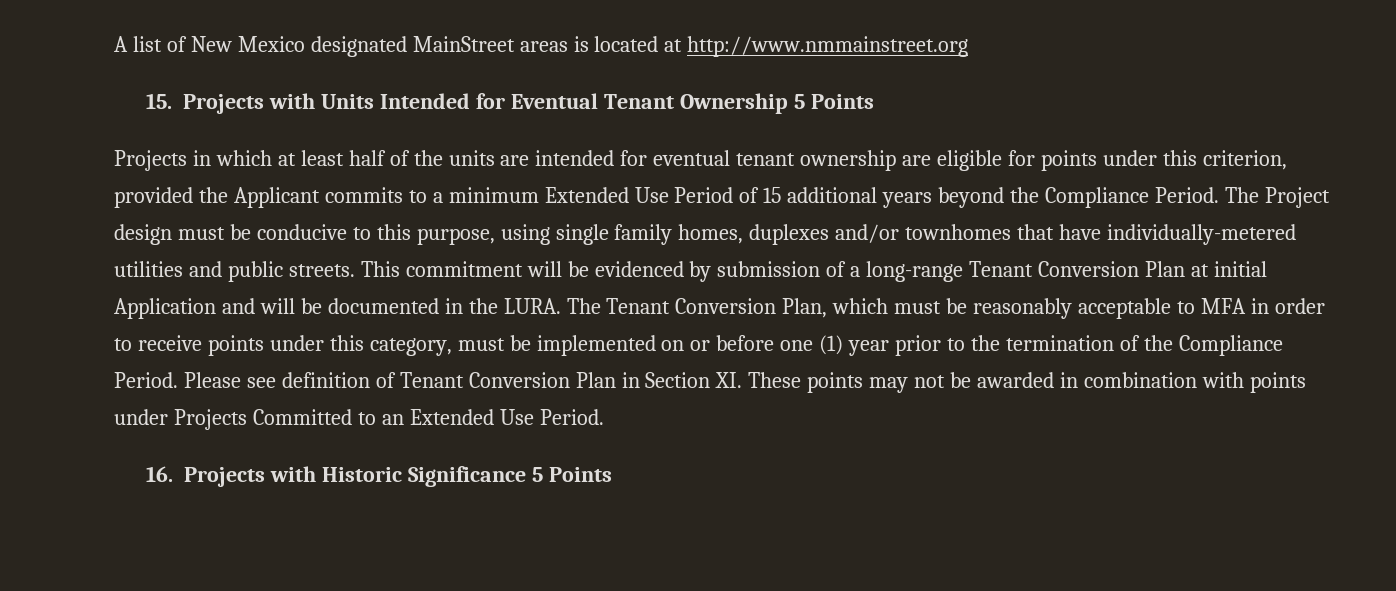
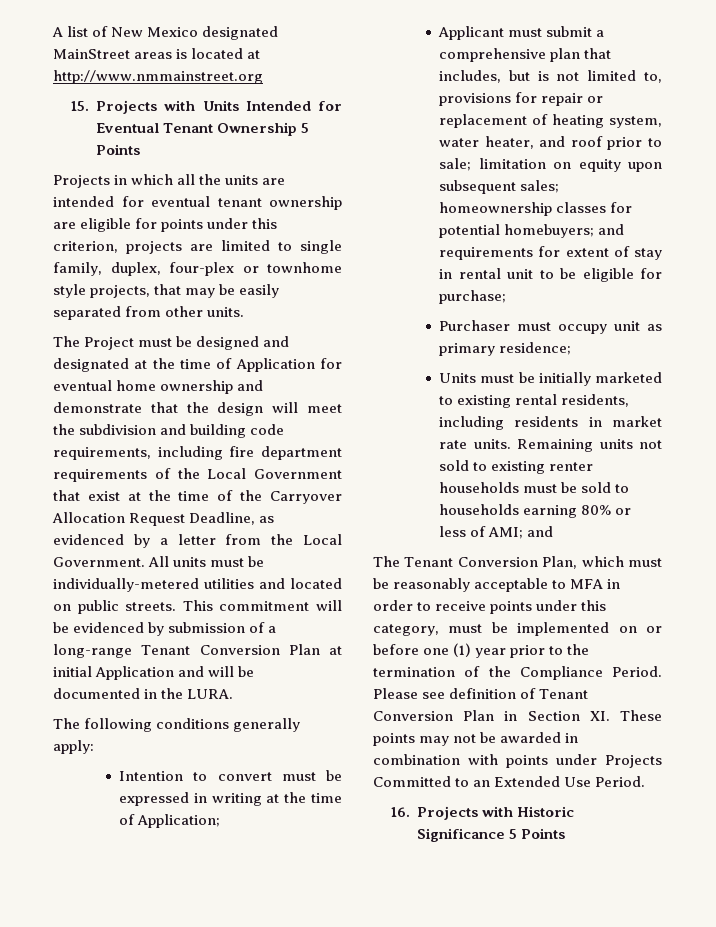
- Projects in which at least half of the units are intended for eventual tenant ownership are eligible for points under this criterion, provided the Applicant commits to a minimum Extended Use Period of 15 additional years beyond the Compliance Period. The Project design must be conducive to this purpose, using single family homes, duplexes and/or townhomes that have individually-metered utilities and public streets.
+ Projects in which all the units are intended for eventual tenant ownership are eligible for points under this criterion, projects are limited to single family, duplex, four-plex or townhome style projects, that may be easily separated from other units.
+ The Project must be designed and designated at the time of Application for eventual home ownership and demonstrate that the design will meet the subdivision and building code requirements, including fire department requirements of the Local Government that exist at the time of the Carryover Allocation Request Deadline, as evidenced by a letter from the Local Government. All units must be individually-metered utilities and located on public streets.
- This commitment will be evidenced by submission of a long-range Tenant Conversion Plan at initial Application and will be documented in the LURA. The Tenant Conversion Plan, which must be reasonably acceptable to MFA in order to receive points under this category, must be implemented on or before one (1) year prior to the termination of the Compliance Period.
+ This commitment will be evidenced by submission of a long-range Tenant Conversion Plan at initial Application and will be documented in the LURA.
+ The following conditions generally apply:
+ Intention to convert must be expressed in writing at the time of Application;
+ Applicant must submit a comprehensive plan that includes, but is not limited to, provisions for repair or replacement of heating system, water heater, and roof prior to sale; limitation on equity upon subsequent sales; homeownership classes for potential homebuyers; and requirements for extent of stay in rental unit to be eligible for purchase;
+ Purchaser must occupy unit as primary residence;
+ Units must be initially marketed to existing rental residents, including residents in market rate units. Remaining units not sold to existing renter households must be sold to households earning 80% or less of AMI; and
+ The Tenant Conversion Plan, which must be reasonably acceptable to MFA in order to receive points under this category, must be implemented on or before one (1) year prior to the termination of the Compliance Period.

